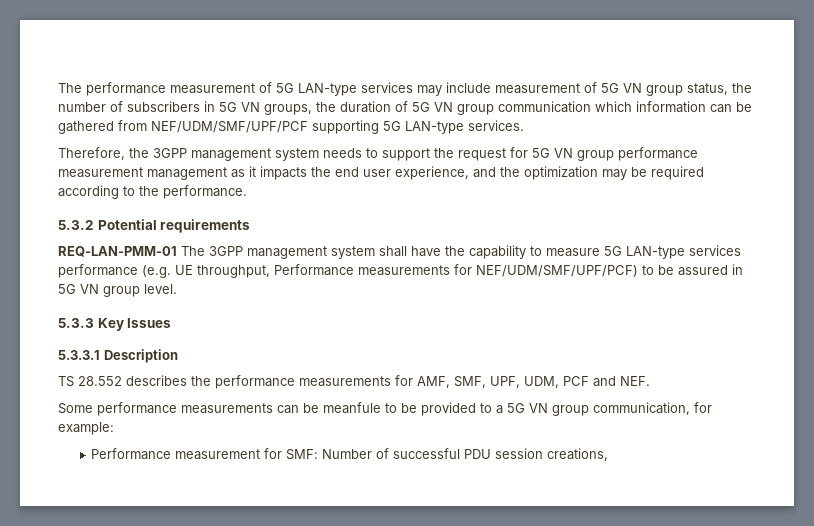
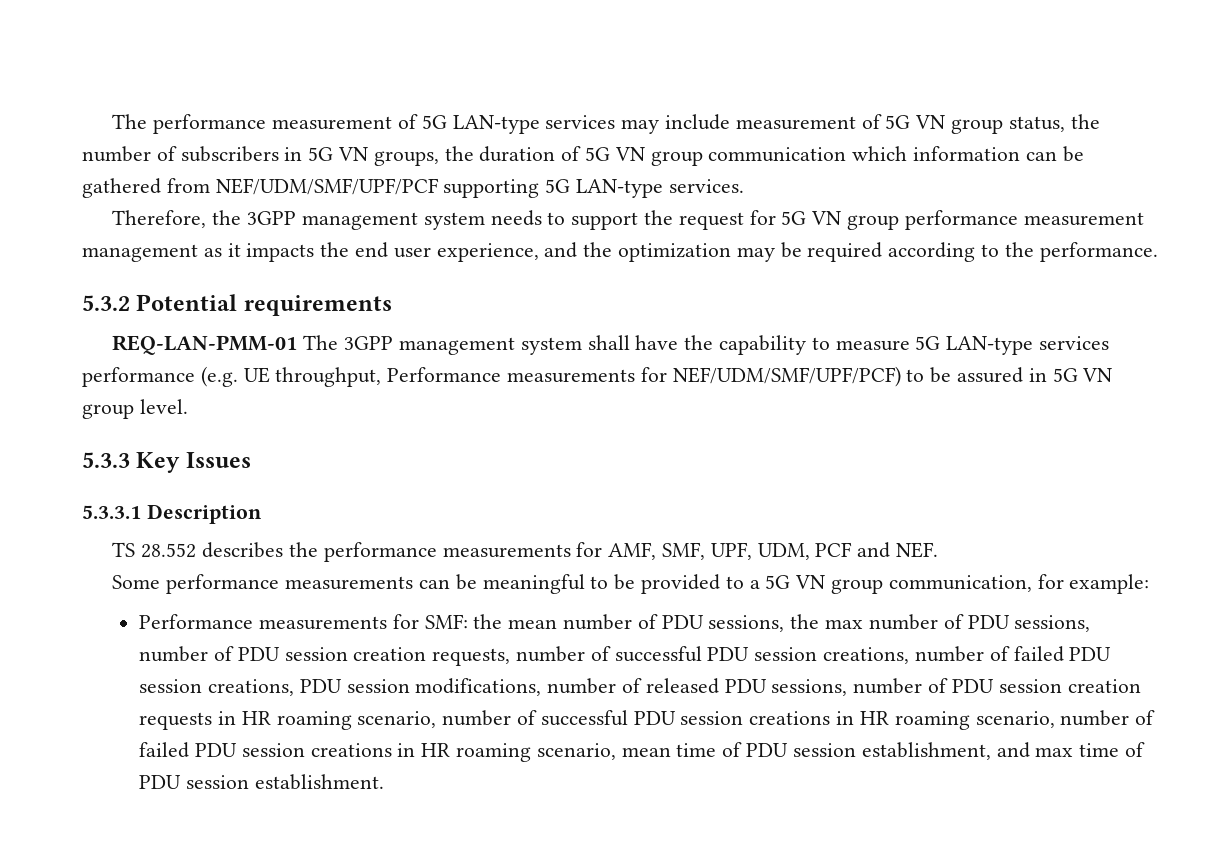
- Some performance measurements can be meanfule to be provided to a 5G VN group communication, for example:
+ Some performance measurements can be meaningful to be provided to a 5G VN group communication, for example:
- Performance measurement for SMF: Number of successful PDU session creations,
+ Performance measurements for SMF: the mean number of PDU sessions, the max number of PDU sessions, number of PDU session creation requests, number of successful PDU session creations, number of failed PDU session creations, PDU session modifications, number of released PDU sessions, number of PDU session creation requests in HR roaming scenario, number of successful PDU session creations in HR roaming scenario, number of failed PDU session creations in HR roaming scenario, mean time of PDU session establishment, and max time of PDU session establishment.

